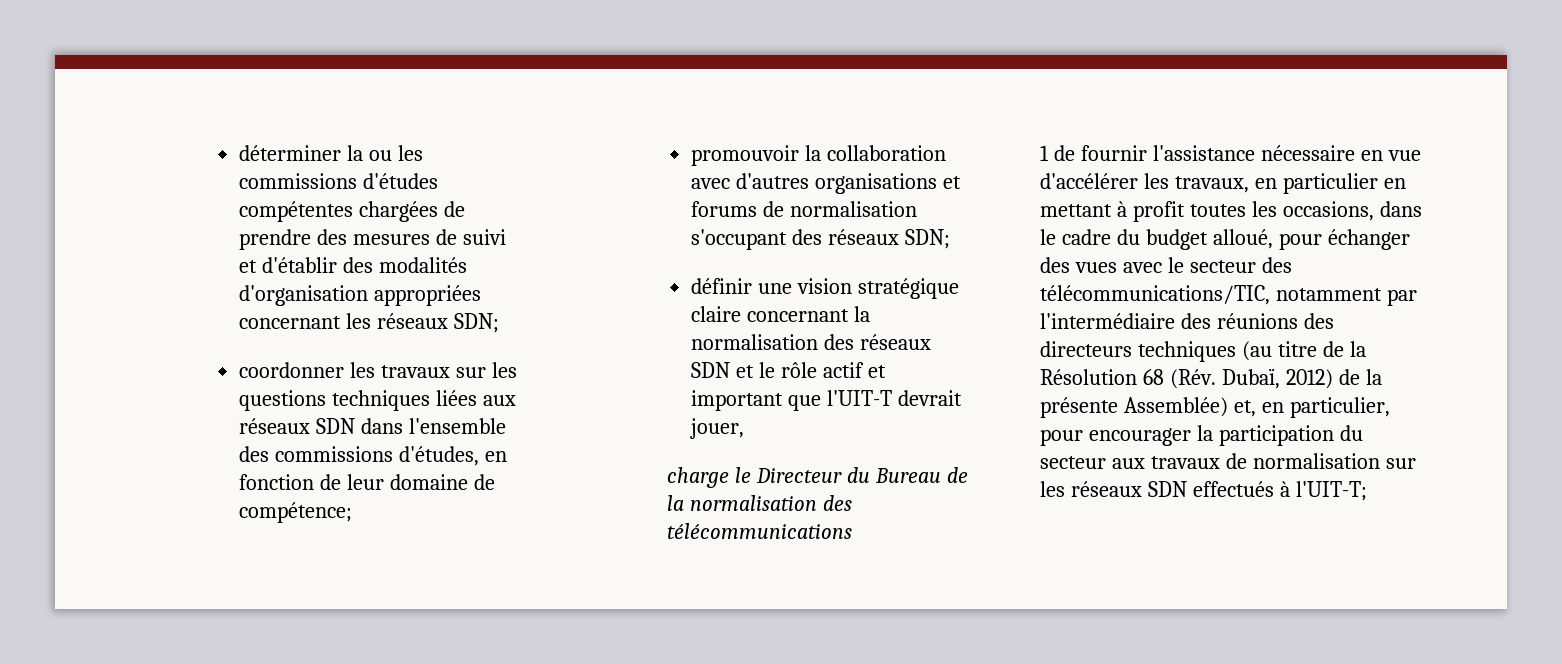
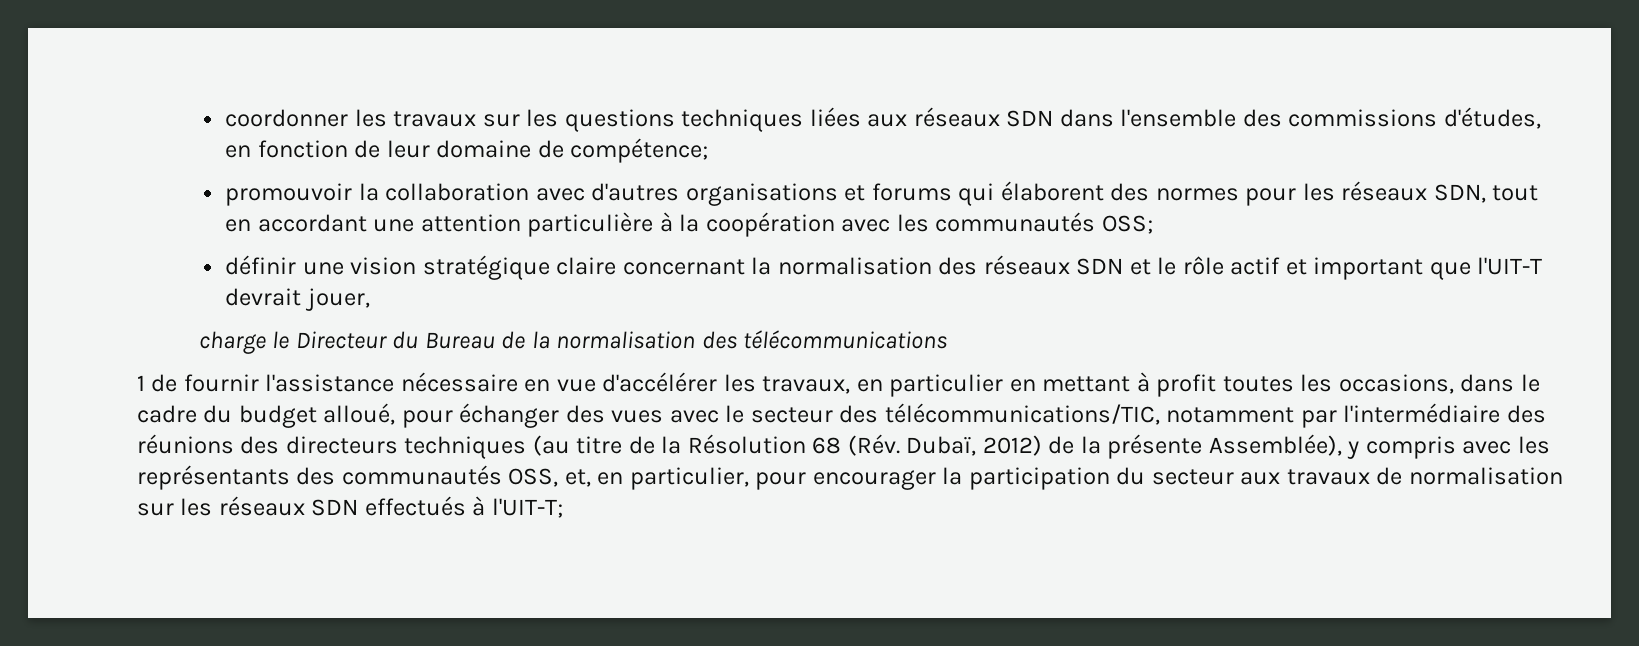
- déterminer la ou les commissions d'études compétentes chargées de prendre des mesures de suivi et d'établir des modalités d'organisation appropriées concernant les réseaux SDN;
- promouvoir la collaboration avec d'autres organisations et forums de normalisation s'occupant des réseaux SDN;
+ promouvoir la collaboration avec d'autres organisations et forums qui élaborent des normes pour les réseaux SDN, tout en accordant une attention particulière à la coopération avec les communautés OSS;
- 1 de fournir l'assistance nécessaire en vue d'accélérer les travaux, en particulier en mettant à profit toutes les occasions, dans le cadre du budget alloué, pour échanger des vues avec le secteur des télécommunications/TIC, notamment par l'intermédiaire des réunions des directeurs techniques (au titre de la Résolution 68 (Rév. Dubaï, 2012) de la présente Assemblée) et, en particulier, pour encourager la participation du secteur aux travaux de normalisation sur les réseaux SDN effectués à l'UIT-T;
+ 1 de fournir l'assistance nécessaire en vue d'accélérer les travaux, en particulier en mettant à profit toutes les occasions, dans le cadre du budget alloué, pour échanger des vues avec le secteur des télécommunications/TIC, notamment par l'intermédiaire des réunions des directeurs techniques (au titre de la Résolution 68 (Rév. Dubaï, 2012) de la présente Assemblée), y compris avec les représentants des communautés OSS, et, en particulier, pour encourager la participation du secteur aux travaux de normalisation sur les réseaux SDN effectués à l'UIT-T;

